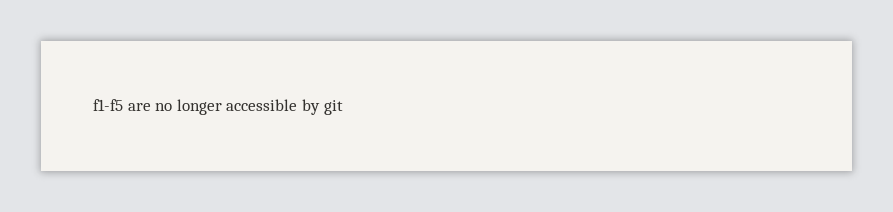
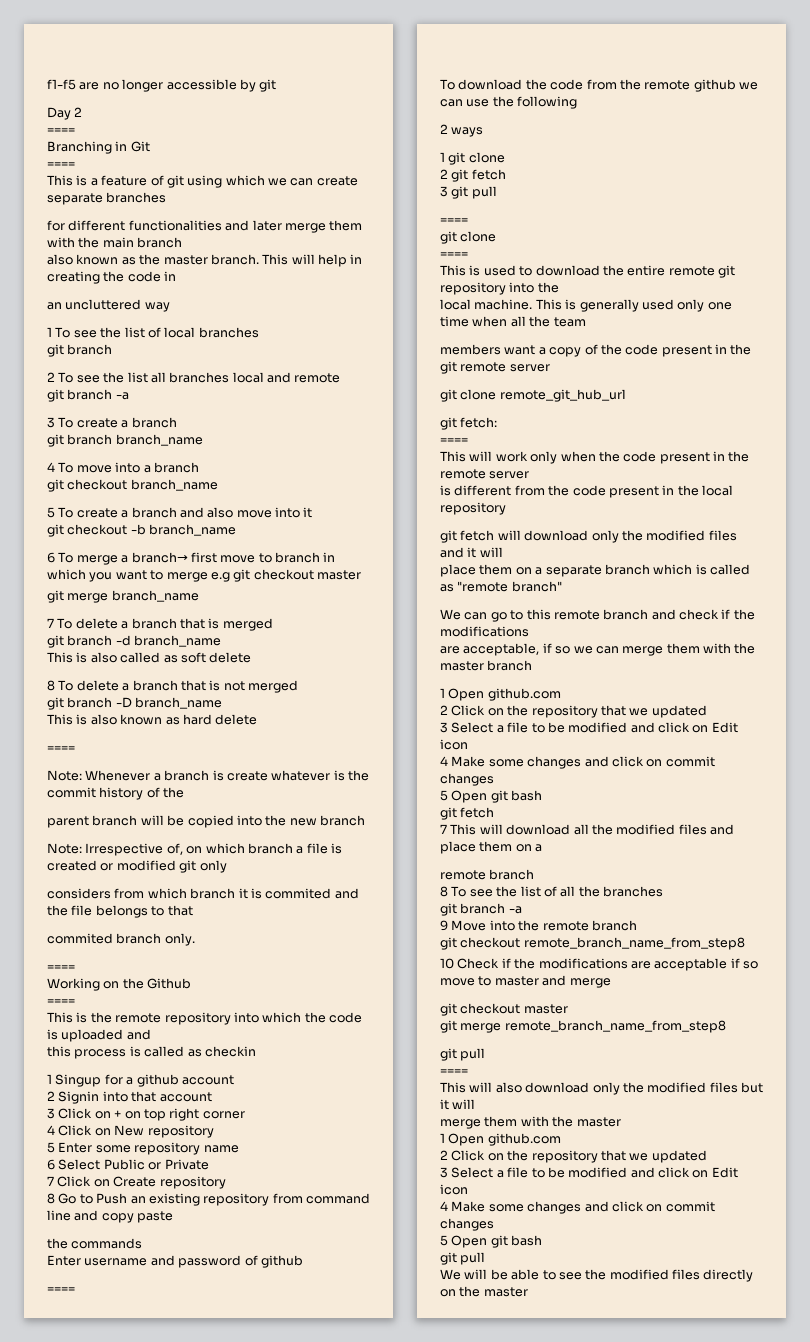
+ Day 2
+ ====
+ Branching in Git
+ ====
+ This is a feature of git using which we can create separate branches
+ for different functionalities and later merge them with the main branch
+ also known as the master branch. This will help in creating the code in
+ an uncluttered way
+ 1 To see the list of local branches
+ git branch
+ 2 To see the list all branches local and remote
+ git branch -a
+ 3 To create a branch
+ git branch branch_name
+ 4 To move into a branch
+ git checkout branch_name
+ 5 To create a branch and also move into it
+ git checkout -b branch_name
+ 6 To merge a branch→ first move to branch in which you want to merge e.g git checkout master
+ git merge branch_name
+ 7 To delete a branch that is merged
+ git branch -d branch_name
+ This is also called as soft delete
+ 8 To delete a branch that is not merged
+ git branch -D branch_name
+ This is also known as hard delete
+ ====
+ Note: Whenever a branch is create whatever is the commit history of the
+ parent branch will be copied into the new branch
+ Note: Irrespective of, on which branch a file is created or modified git only
+ considers from which branch it is commited and the file belongs to that
+ commited branch only.
+ ====
+ Working on the Github
+ ====
+ This is the remote repository into which the code is uploaded and
+ this process is called as checkin
+ 1 Singup for a github account
+ 2 Signin into that account
+ 3 Click on + on top right corner
+ 4 Click on New repository
+ 5 Enter some repository name
+ 6 Select Public or Private
+ 7 Click on Create repository
+ 8 Go to Push an existing repository from command line and copy paste
+ the commands
+ Enter username and password of github
+ ====
+ To download the code from the remote github we can use the following
+ 2 ways
+ 1 git clone
+ 2 git fetch
+ 3 git pull
+ ====
+ git clone
+ ====
+ This is used to download the entire remote git repository into the
+ local machine. This is generally used only one time when all the team
+ members want a copy of the code present in the git remote server
+ git clone remote_git_hub_url
+ git fetch:
+ ====
+ This will work only when the code present in the remote server
+ is different from the code present in the local repository
+ git fetch will download only the modified files and it will
+ place them on a separate branch which is called as "remote branch"
+ We can go to this remote branch and check if the modifications
+ are acceptable, if so we can merge them with the master branch
+ 1 Open github.com
+ 2 Click on the repository that we updated
+ 3 Select a file to be modified and click on Edit icon
+ 4 Make some changes and click on commit changes
+ 5 Open git bash
+ git fetch
+ 7 This will download all the modified files and place them on a
+ remote branch
+ 8 To see the list of all the branches
+ git branch -a
+ 9 Move into the remote branch
+ git checkout remote_branch_name_from_step8
+ 10 Check if the modifications are acceptable if so move to master and merge
+ git checkout master
+ git merge remote_branch_name_from_step8
+ git pull
+ ====
+ This will also download only the modified files but it will
+ merge them with the master
+ 1 Open github.com
+ 2 Click on the repository that we updated
+ 3 Select a file to be modified and click on Edit icon
+ 4 Make some changes and click on commit changes
+ 5 Open git bash
+ git pull
+ We will be able to see the modified files directly on the master

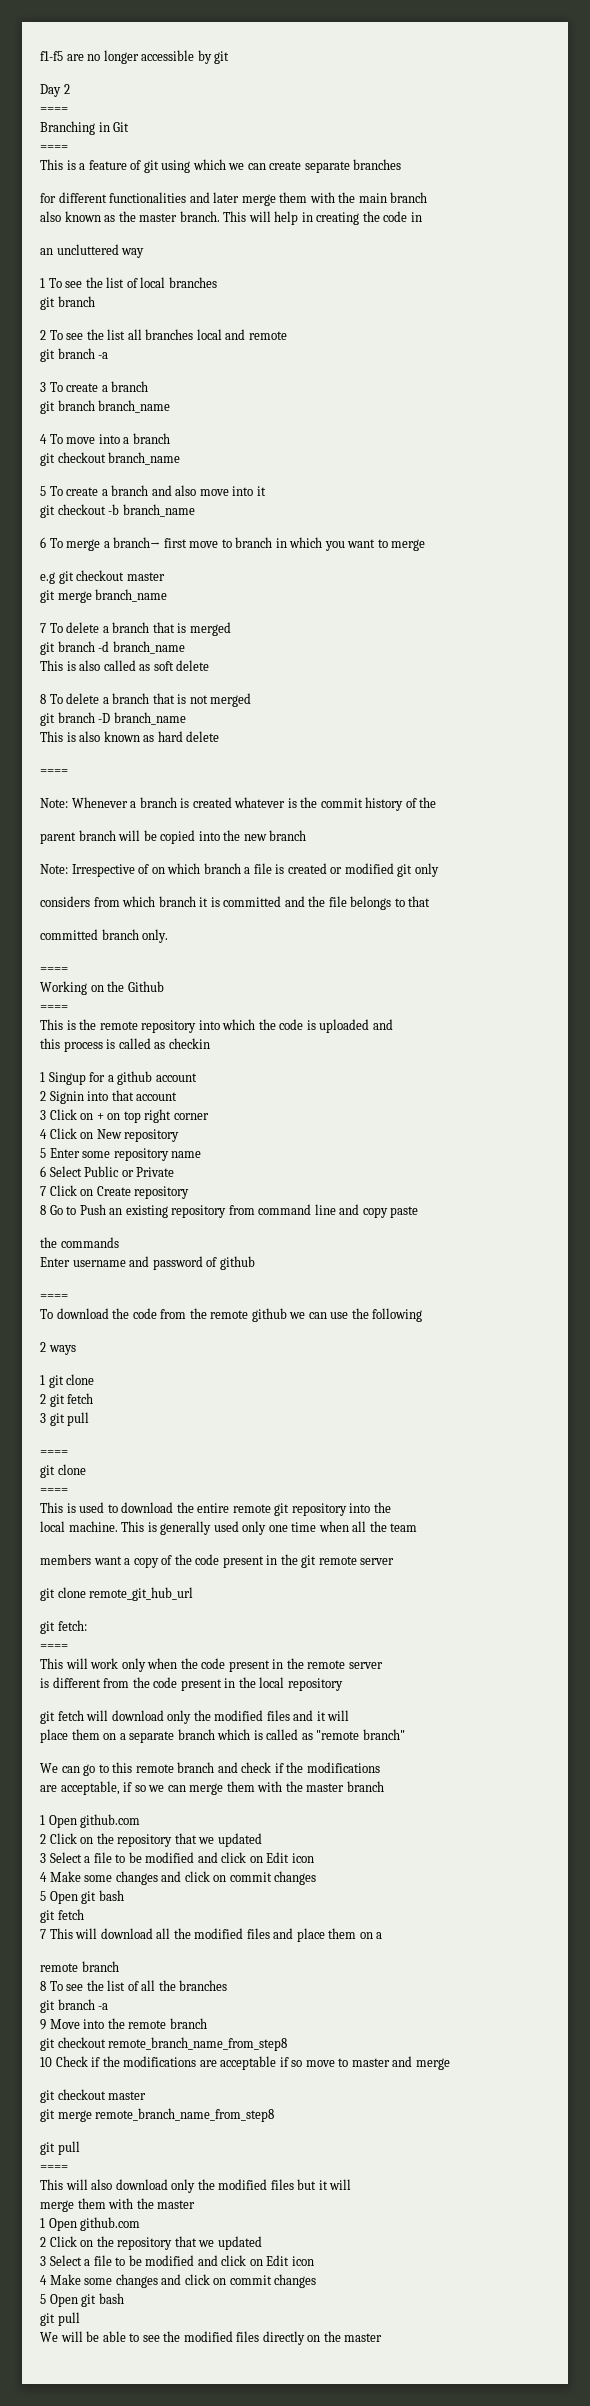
- 6 To merge a branch→ first move to branch in which you want to merge e.g git checkout master
+ 6 To merge a branch→ first move to branch in which you want to merge
+ e.g git checkout master
- Note: Whenever a branch is create whatever is the commit history of the
+ Note: Whenever a branch is created whatever is the commit history of the
- Note: Irrespective of, on which branch a file is created or modified git only
+ Note: Irrespective of on which branch a file is created or modified git only
- considers from which branch it is commited and the file belongs to that
+ considers from which branch it is committed and the file belongs to that
- commited branch only.
+ committed branch only.

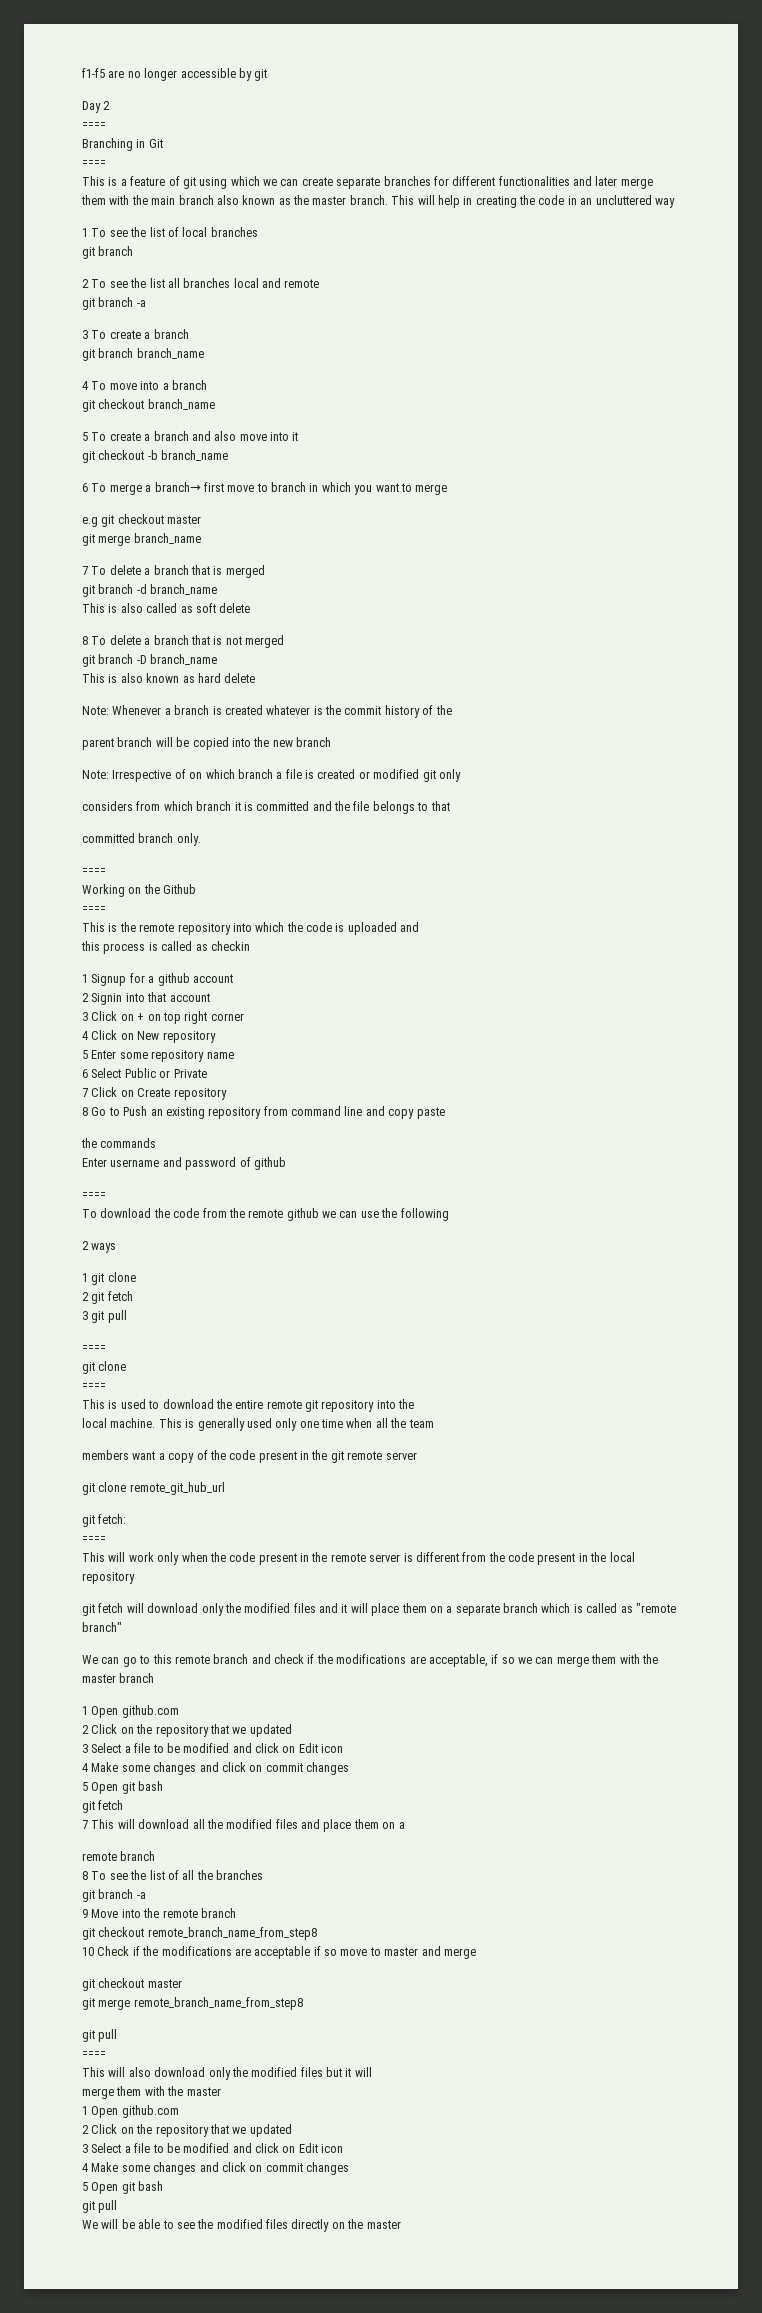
- This is a feature of git using which we can create separate branches
- for different functionalities and later merge them with the main branch
- also known as the master branch.
+ This is a feature of git using which we can create separate branches for different functionalities and later merge them with the main branch also known as the master branch.
- This will help in creating the code in
- an uncluttered way
+ This will help in creating the code in an uncluttered way
  This is also known as hard delete
- ====
- 1 Singup for a github account
+ 1 Signup for a github account
- This will work only when the code present in the remote server
- is different from the code present in the local repository
+ This will work only when the code present in the remote server is different from the code present in the local repository
- git fetch will download only the modified files and it will
- place them on a separate branch which is called as "remote branch"
+ git fetch will download only the modified files and it will place them on a separate branch which is called as "remote branch"
- We can go to this remote branch and check if the modifications
- are acceptable, if so we can merge them with the master branch
+ We can go to this remote branch and check if the modifications are acceptable, if so we can merge them with the master branch

